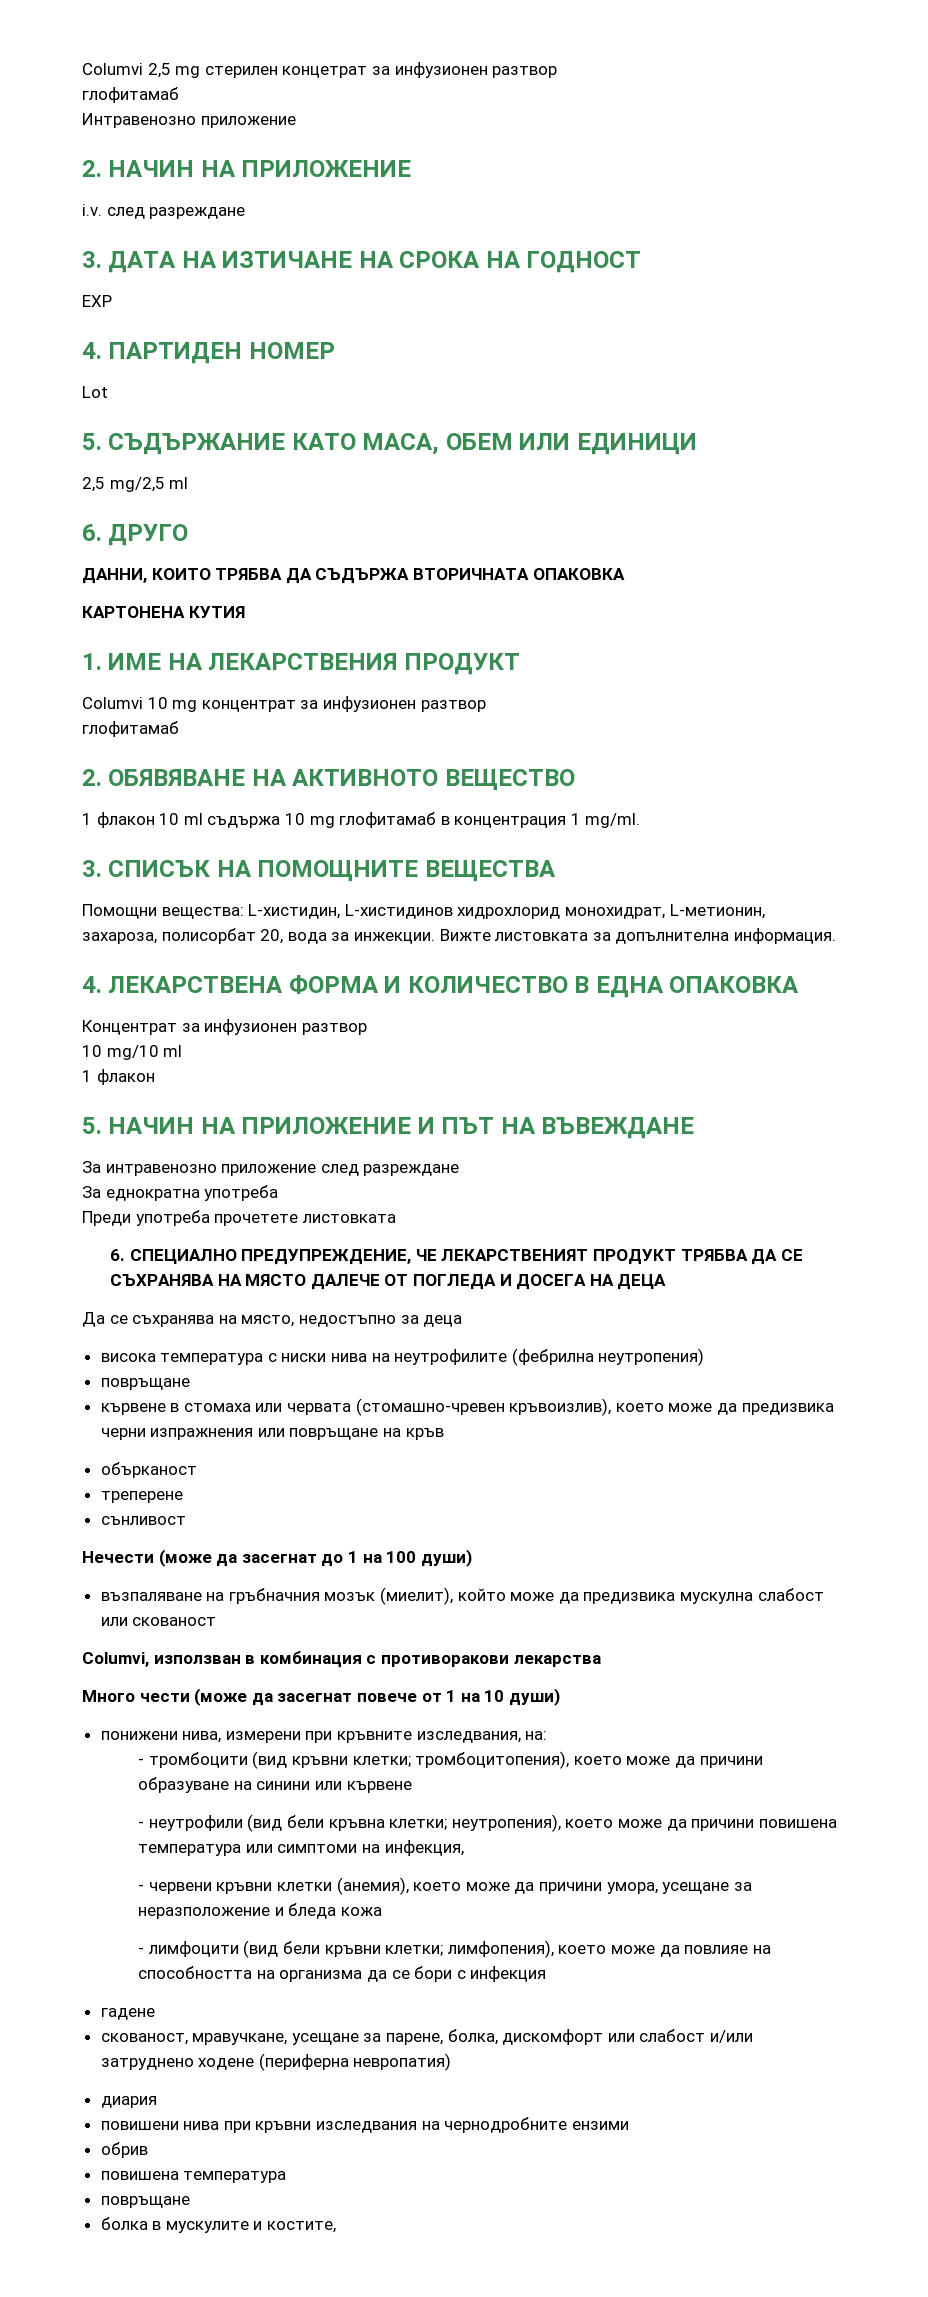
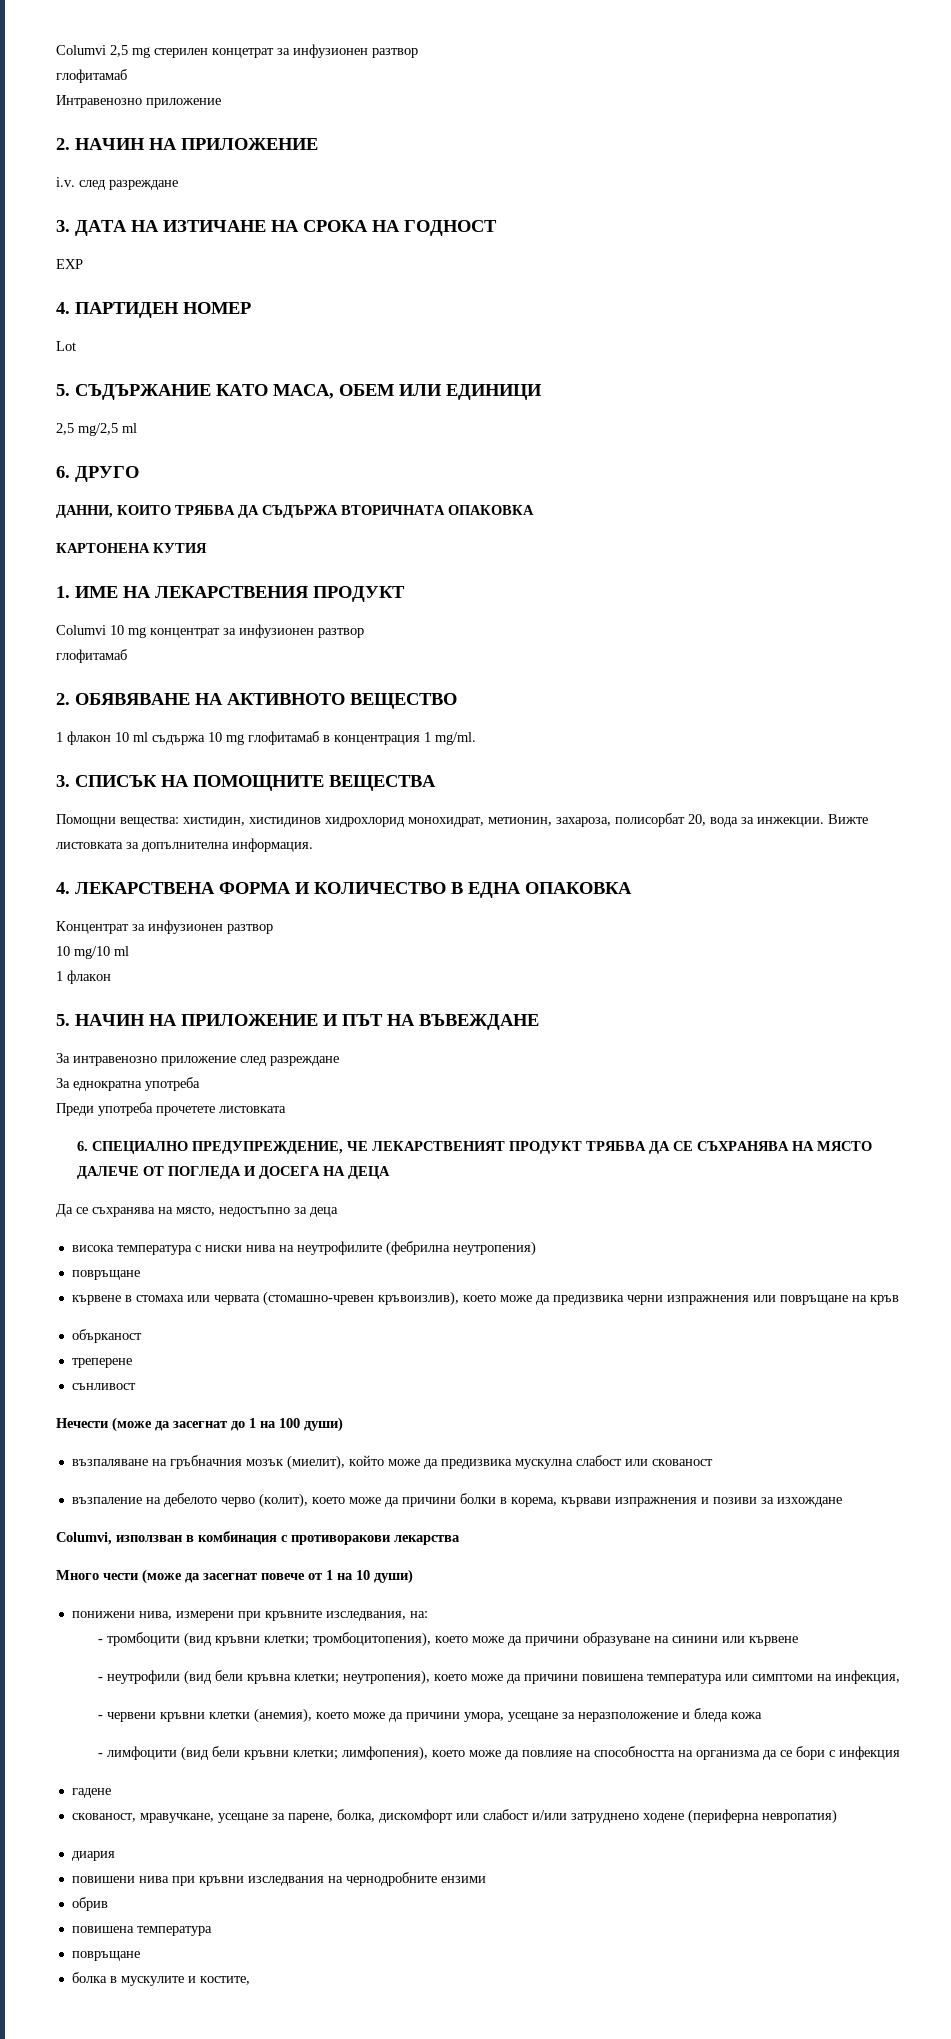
- Помощни вещества: L-хистидин, L-хистидинов хидрохлорид монохидрат, L-метионин, захароза, полисорбат 20, вода за инжекции.
+ Помощни вещества: хистидин, хистидинов хидрохлорид монохидрат, метионин, захароза, полисорбат 20, вода за инжекции.
+ възпаление на дебелото черво (колит), което може да причини болки в корема, кървави изпражнения и позиви за изхождане

